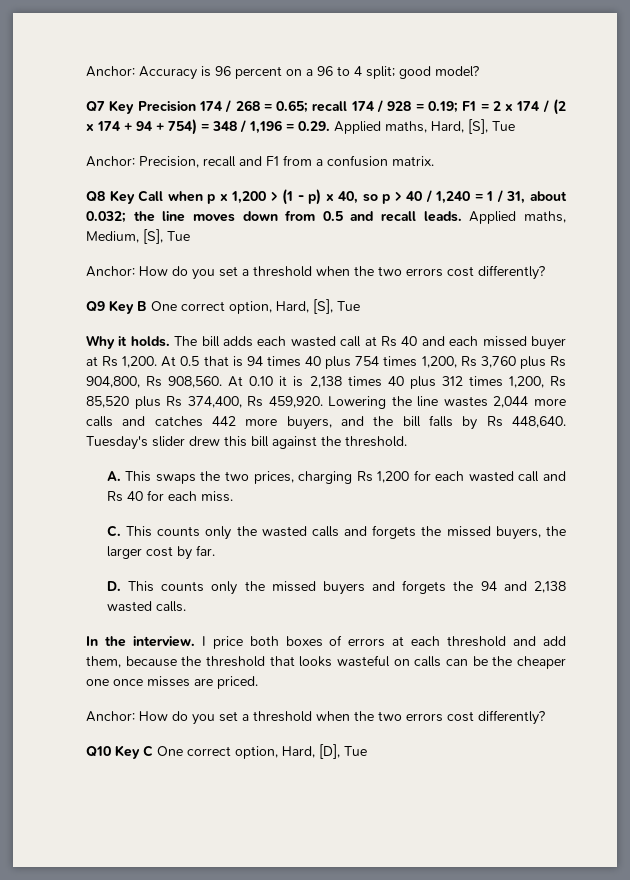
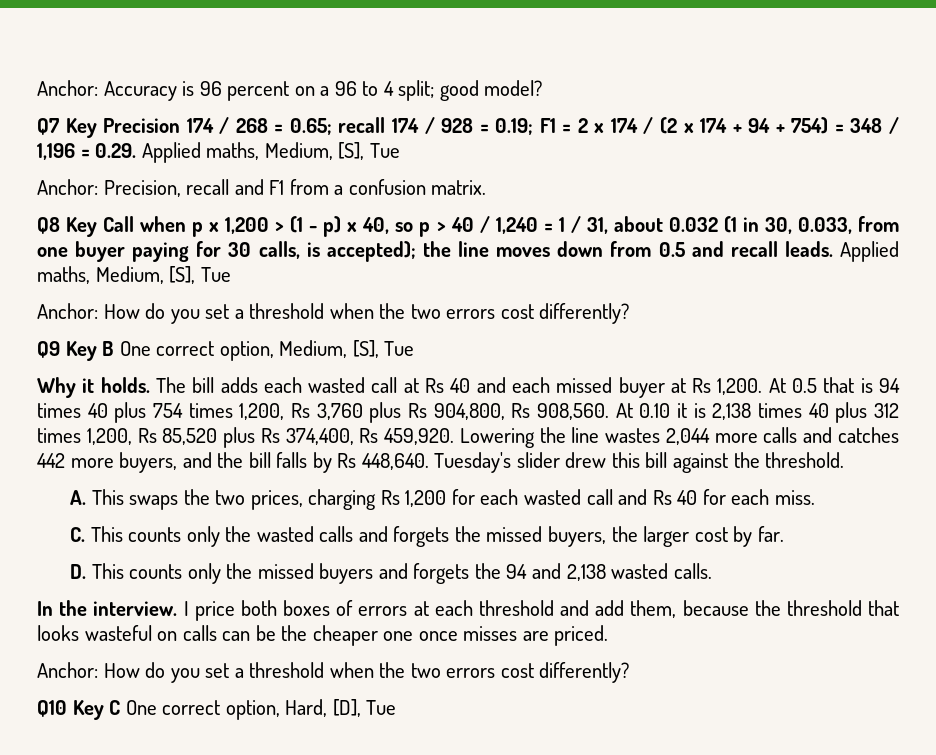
- Q7 Key Precision 174 / 268 = 0.65; recall 174 / 928 = 0.19; F1 = 2 x 174 / (2 x 174 + 94 + 754) = 348 / 1,196 = 0.29. Applied maths, Hard, [S], Tue
+ Q7 Key Precision 174 / 268 = 0.65; recall 174 / 928 = 0.19; F1 = 2 x 174 / (2 x 174 + 94 + 754) = 348 / 1,196 = 0.29. Applied maths, Medium, [S], Tue
- Q8 Key Call when p x 1,200 > (1 - p) x 40, so p > 40 / 1,240 = 1 / 31, about 0.032; the line moves down from 0.5 and recall leads.
+ Q8 Key Call when p x 1,200 > (1 - p) x 40, so p > 40 / 1,240 = 1 / 31, about 0.032 (1 in 30, 0.033, from one buyer paying for 30 calls, is accepted); the line moves down from 0.5 and recall leads.
- Q9 Key B One correct option, Hard, [S], Tue
+ Q9 Key B One correct option, Medium, [S], Tue

